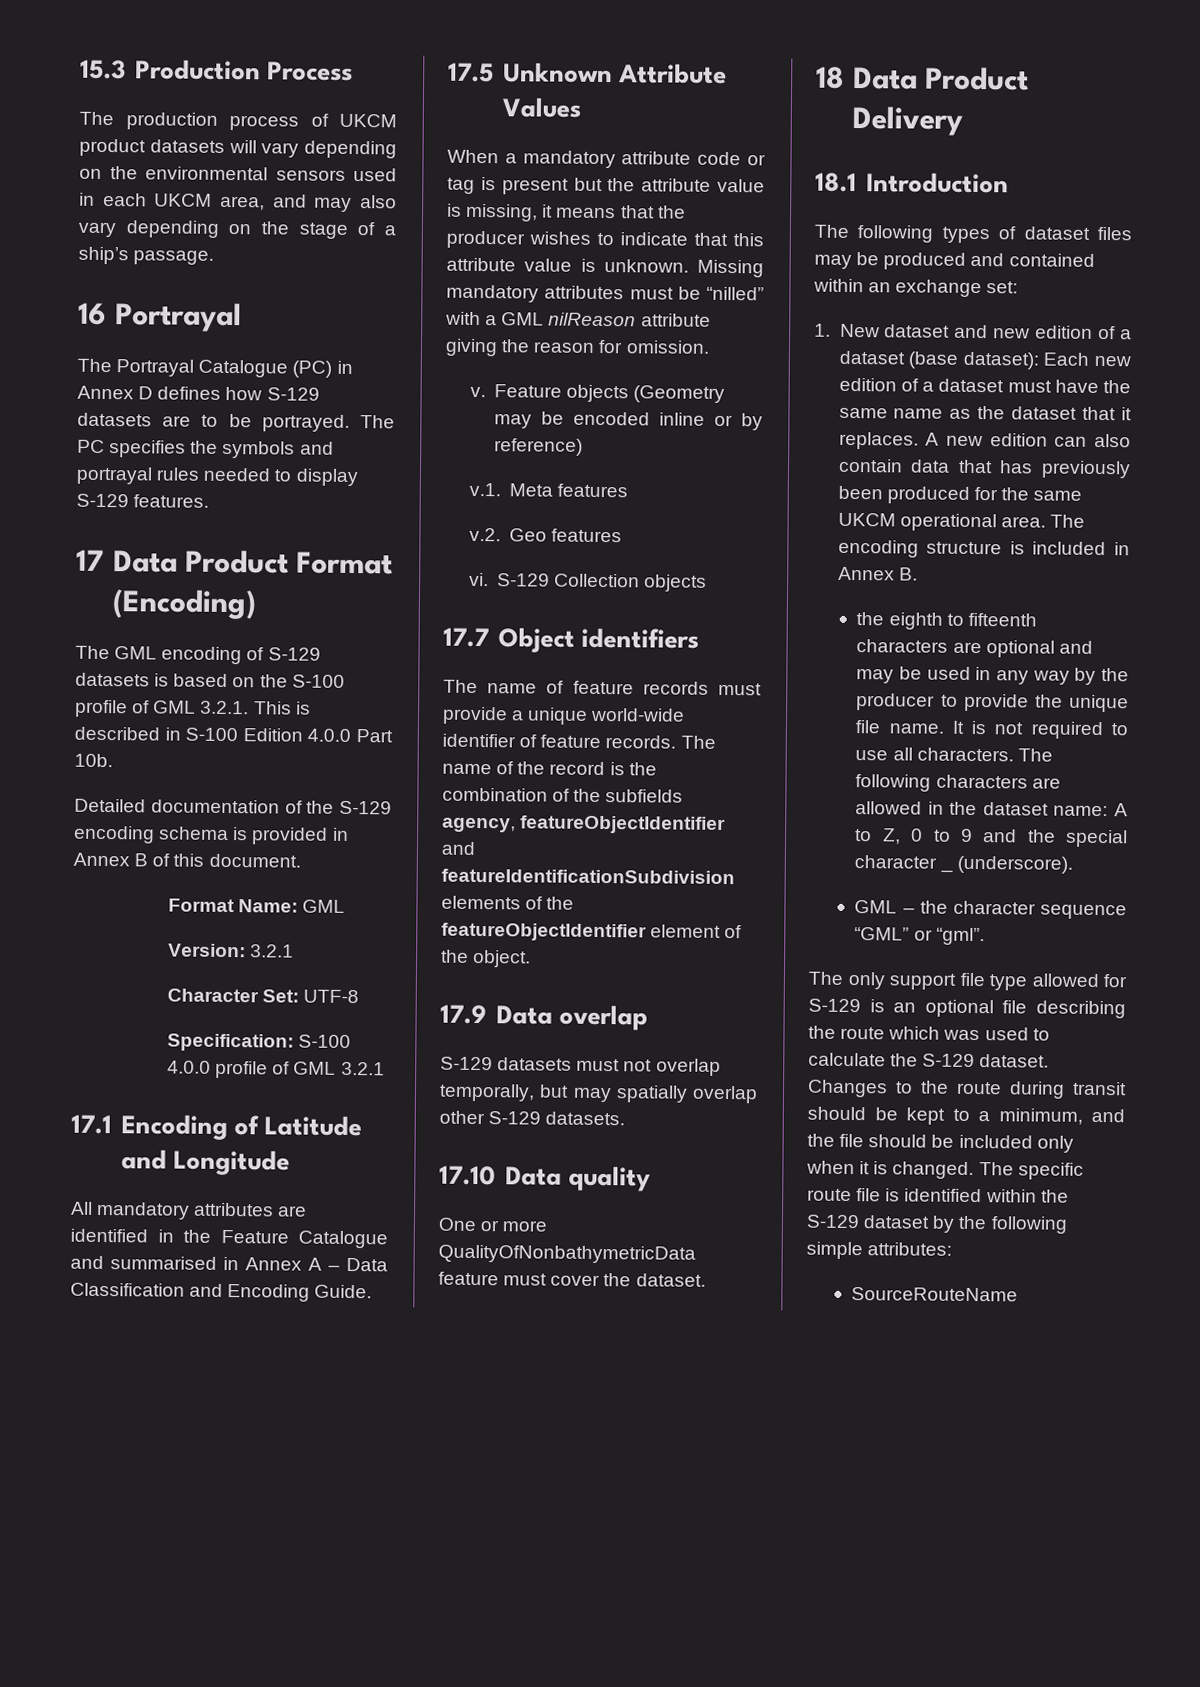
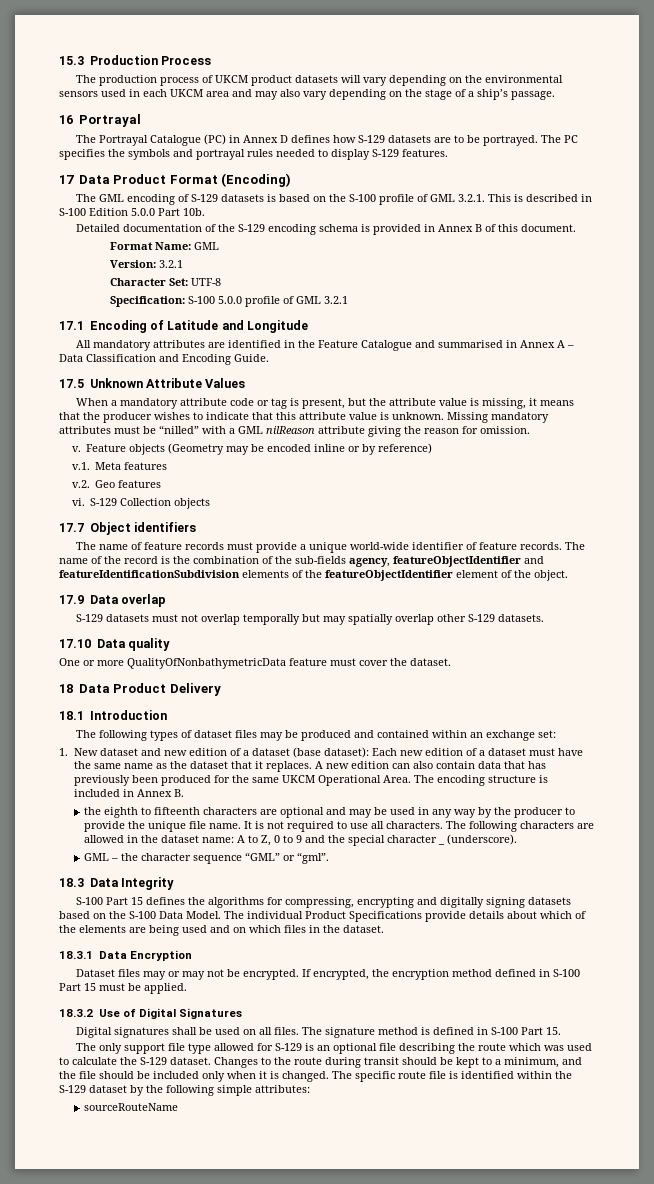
- The production process of UKCM product datasets will vary depending on the environmental sensors used in each UKCM area, and may also vary depending on the stage of a ship’s passage.
+ The production process of UKCM product datasets will vary depending on the environmental sensors used in each UKCM area and may also vary depending on the stage of a ship’s passage.
- The GML encoding of S-129 datasets is based on the S-100 profile of GML 3.2.1. This is described in S-100 Edition 4.0.0 Part 10b.
+ The GML encoding of S-129 datasets is based on the S-100 profile of GML 3.2.1. This is described in S-100 Edition 5.0.0 Part 10b.
- Specification: S-100 4.0.0 profile of GML 3.2.1
+ Specification: S-100 5.0.0 profile of GML 3.2.1
- When a mandatory attribute code or tag is present but the attribute value is missing, it means that the producer wishes to indicate that this attribute value is unknown.
+ When a mandatory attribute code or tag is present, but the attribute value is missing, it means that the producer wishes to indicate that this attribute value is unknown.
- The name of the record is the combination of the subfields agency, featureObjectIdentifier and featureIdentificationSubdivision elements of the featureObjectIdentifier element of the object.
+ The name of the record is the combination of the sub-fields agency, featureObjectIdentifier and featureIdentificationSubdivision elements of the featureObjectIdentifier element of the object.
- S-129 datasets must not overlap temporally, but may spatially overlap other S-129 datasets.
+ S-129 datasets must not overlap temporally but may spatially overlap other S-129 datasets.
- A new edition can also contain data that has previously been produced for the same UKCM operational area.
+ A new edition can also contain data that has previously been produced for the same UKCM Operational Area.
+ 18.3 Data Integrity
+ S-100 Part 15 defines the algorithms for compressing, encrypting and digitally signing datasets based on the S-100 Data Model. The individual Product Specifications provide details about which of the elements are being used and on which files in the dataset.
+ 18.3.1 Data Encryption
+ Dataset files may or may not be encrypted. If encrypted, the encryption method defined in S-100 Part 15 must be applied.
+ 18.3.2 Use of Digital Signatures
+ Digital signatures shall be used on all files. The signature method is defined in S-100 Part 15.
- SourceRouteName
+ sourceRouteName

